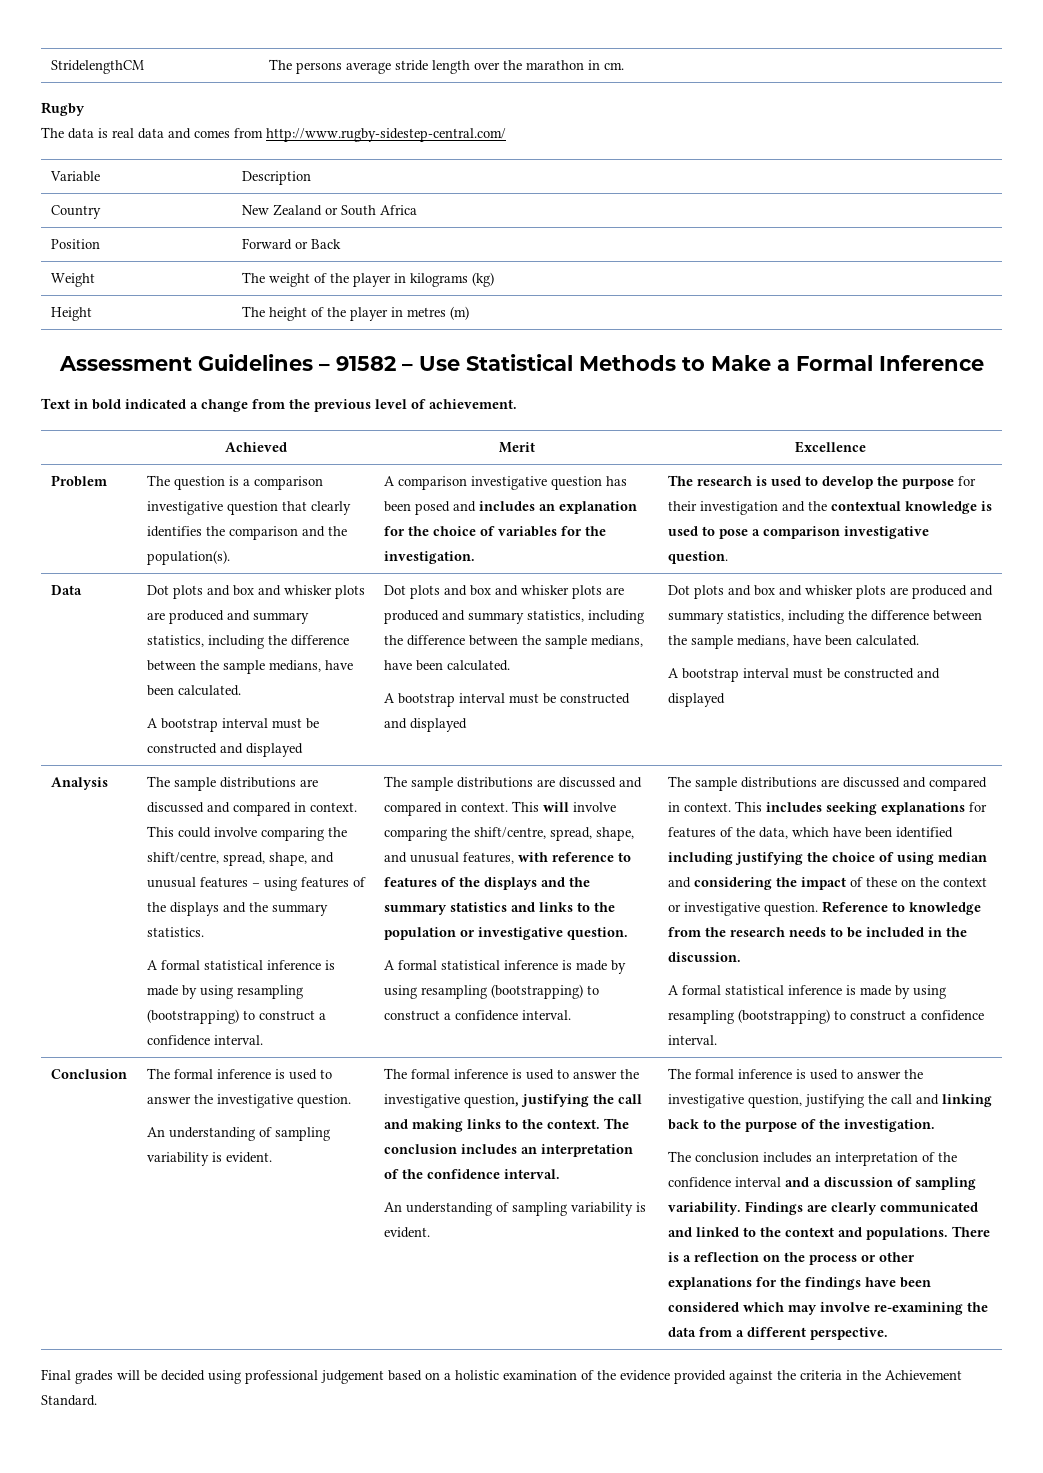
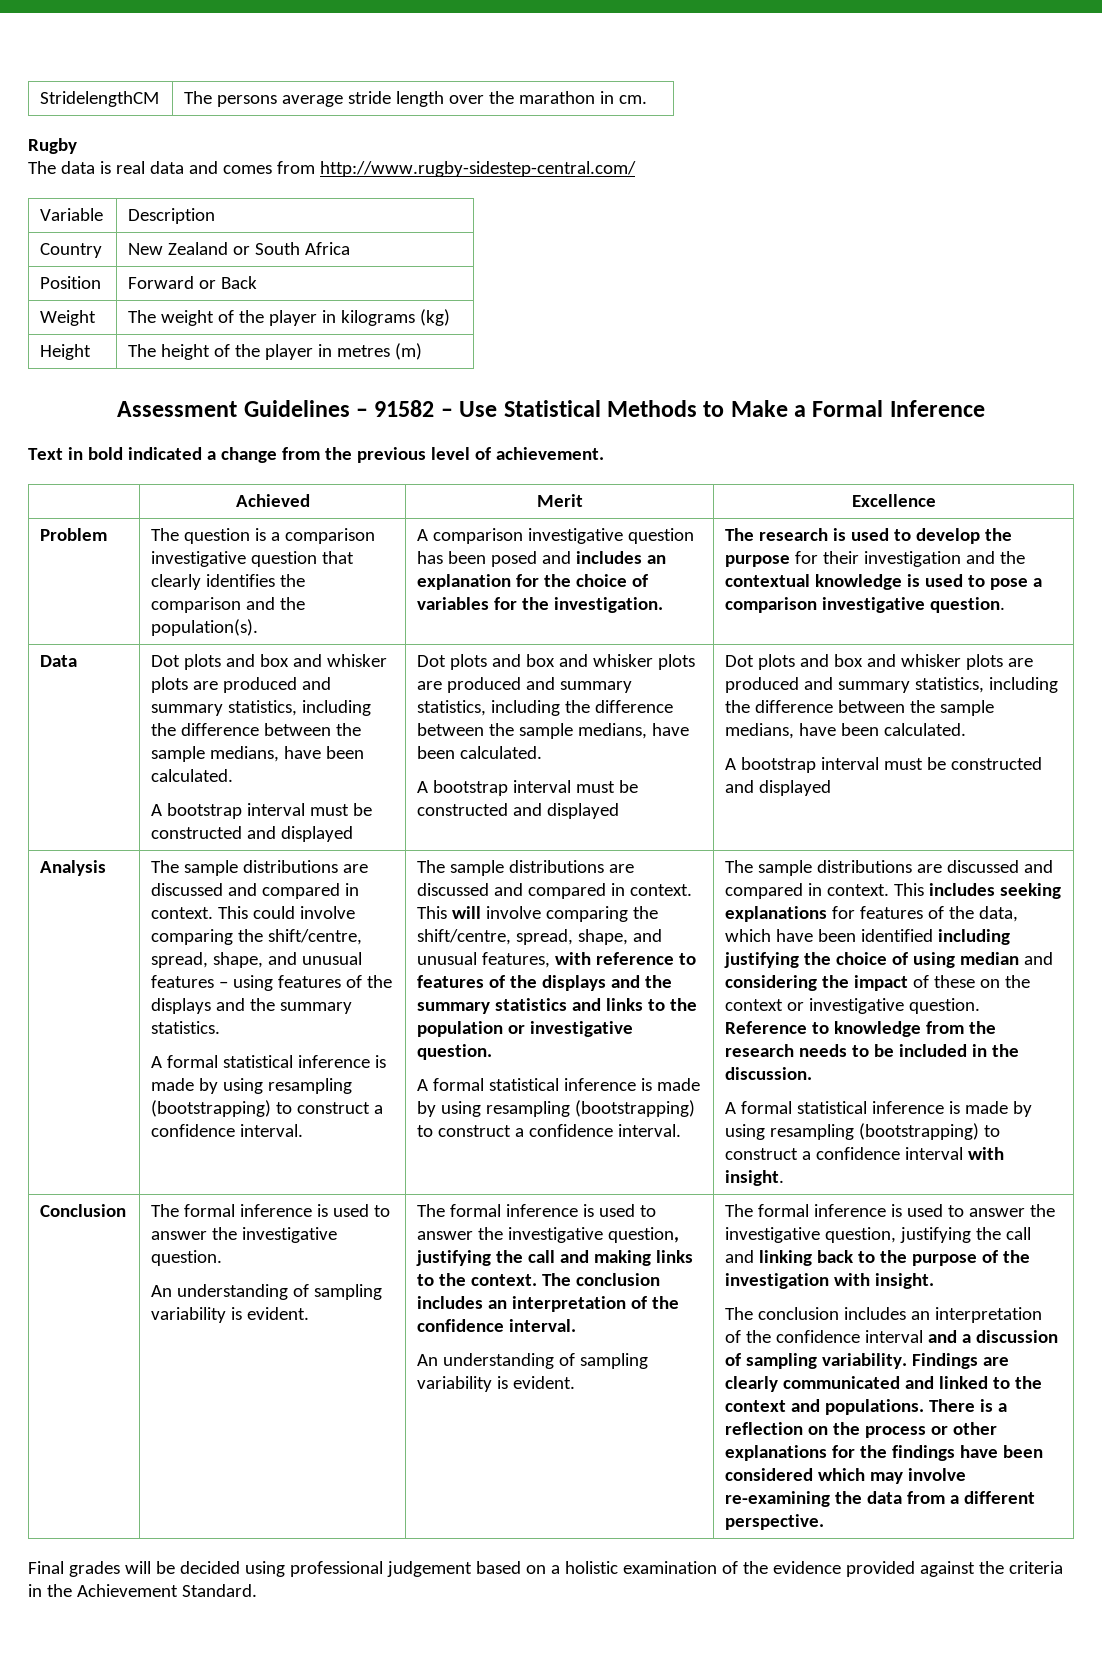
  Reference to knowledge from the research needs to be included in the discussion.
- A formal statistical inference is made by using resampling (bootstrapping) to construct a confidence interval.
+ A formal statistical inference is made by using resampling (bootstrapping) to construct a confidence interval with insight.
- The formal inference is used to answer the investigative question, justifying the call and linking back to the purpose of the investigation.
+ The formal inference is used to answer the investigative question, justifying the call and linking back to the purpose of the investigation with insight.

